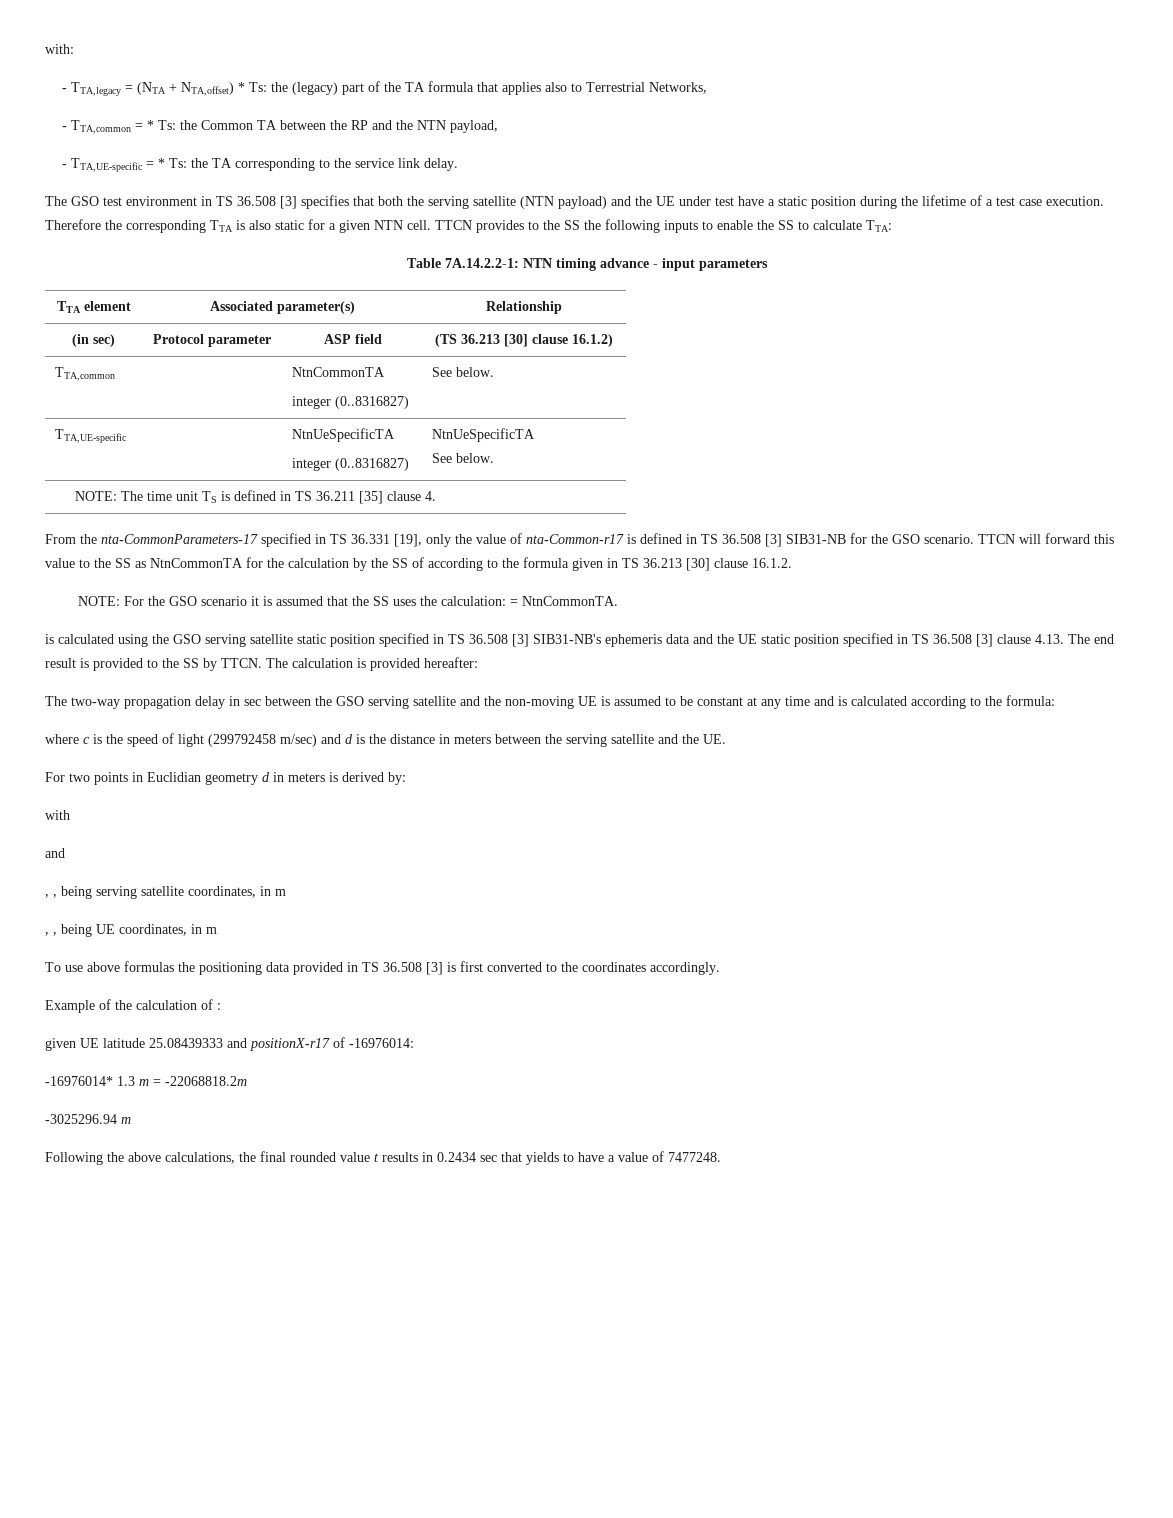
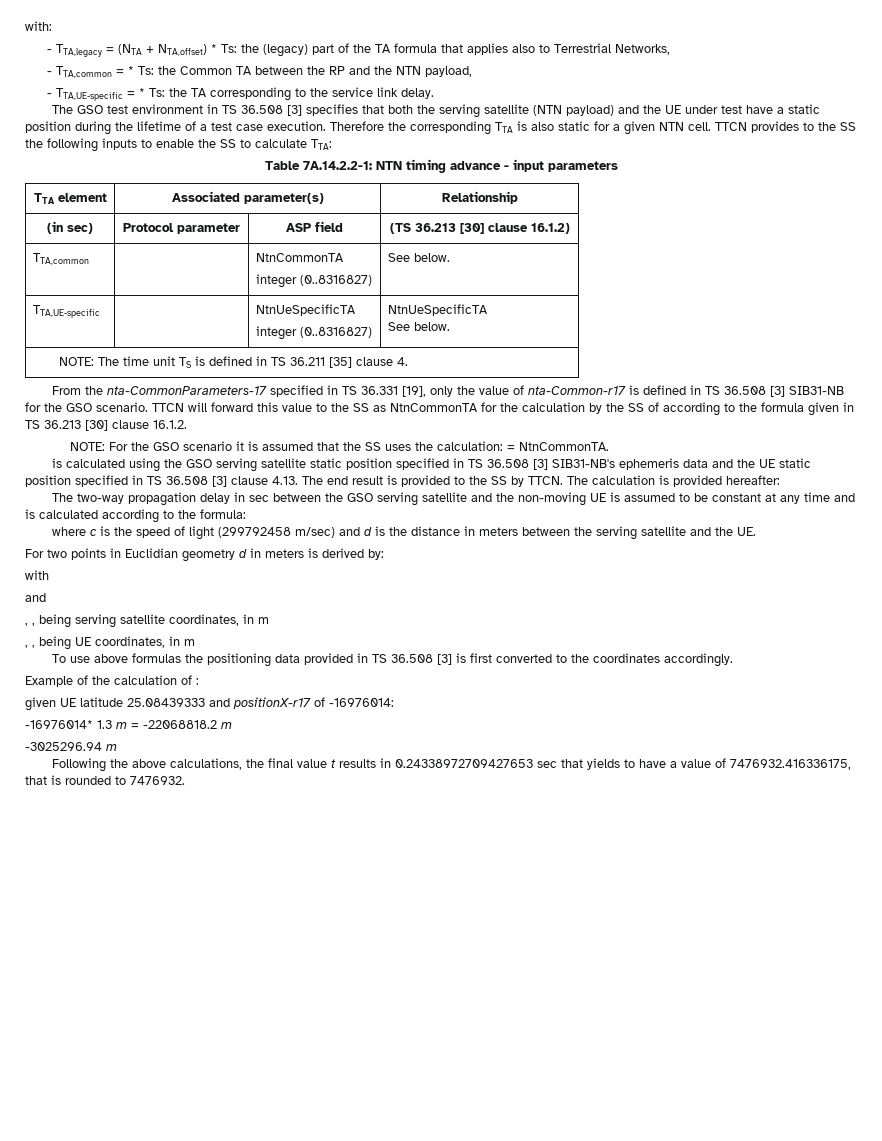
- -16976014* 1.3 m = -22068818.2m
+ -16976014* 1.3 m = -22068818.2 m
- Following the above calculations, the final rounded value t results in 0.2434 sec that yields to have a value of 7477248.
+ Following the above calculations, the final value t results in 0.24338972709427653 sec that yields to have a value of 7476932.416336175, that is rounded to 7476932.

